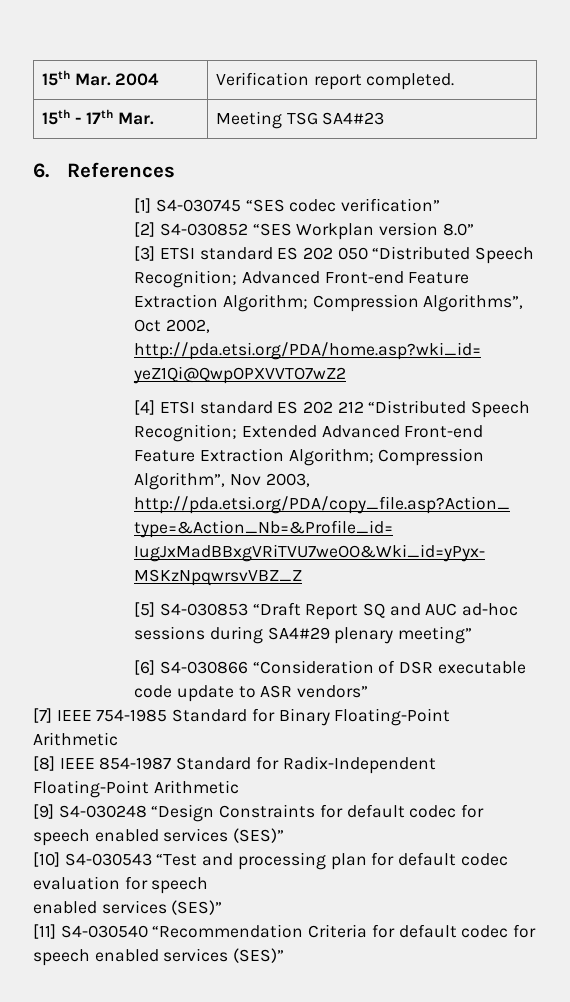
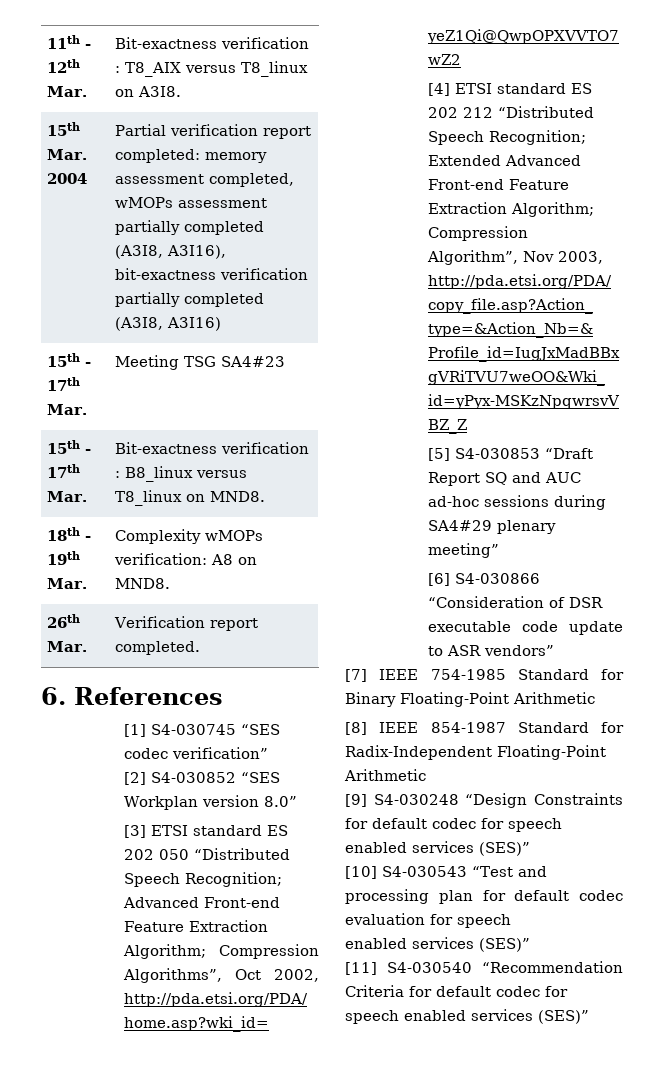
- 15th Mar. 2004 | Verification report completed.
+ 11th - 12th Mar. | Bit-exactness verification : T8_AIX versus T8_linux on A3I8.
+ 15th Mar. 2004 | Partial verification report completed: memory assessment completed, wMOPs assessment partially completed (A3I8, A3I16), bit-exactness verification partially completed (A3I8, A3I16)
+ 15th - 17th Mar. | Bit-exactness verification : B8_linux versus T8_linux on MND8.
+ 18th - 19th Mar. | Complexity wMOPs verification: A8 on MND8.
+ 26th Mar. | Verification report completed.

